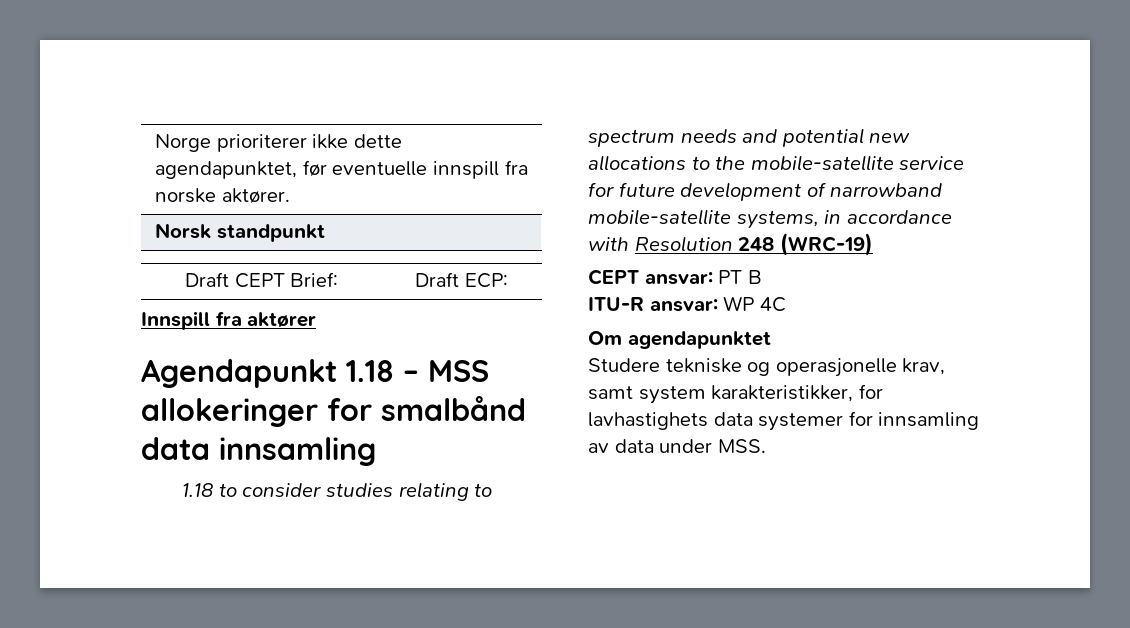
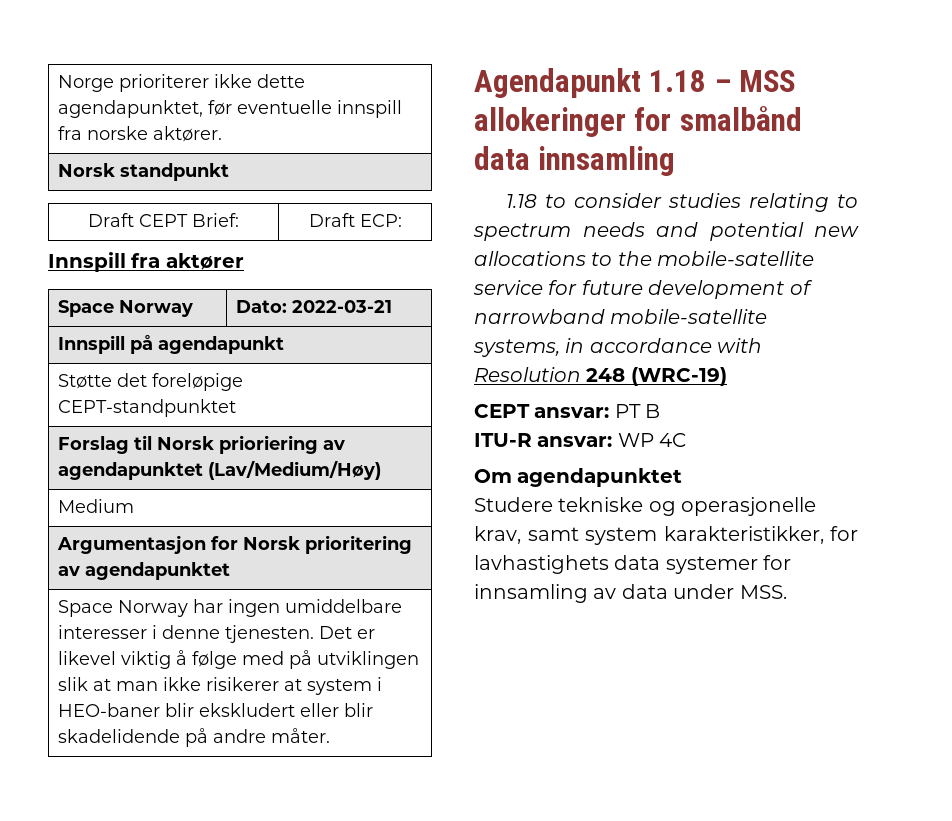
+ Space Norway | Dato: 2022-03-21
+ Innspill på agendapunkt
+ Støtte det foreløpige CEPT-standpunktet
+ Forslag til Norsk prioriering av agendapunktet (Lav/Medium/Høy)
+ Medium
+ Argumentasjon for Norsk prioritering av agendapunktet
+ Space Norway har ingen umiddelbare interesser i denne tjenesten. Det er likevel viktig å følge med på utviklingen slik at man ikke risikerer at system i HEO-baner blir ekskludert eller blir skadelidende på andre måter.

